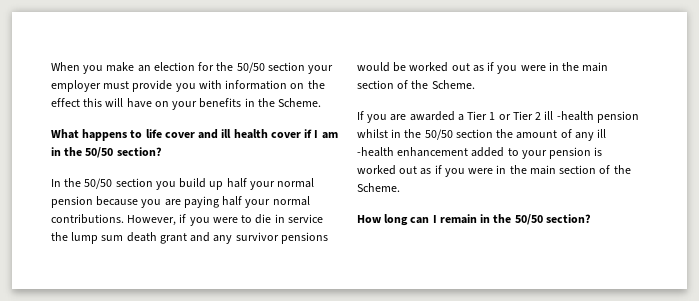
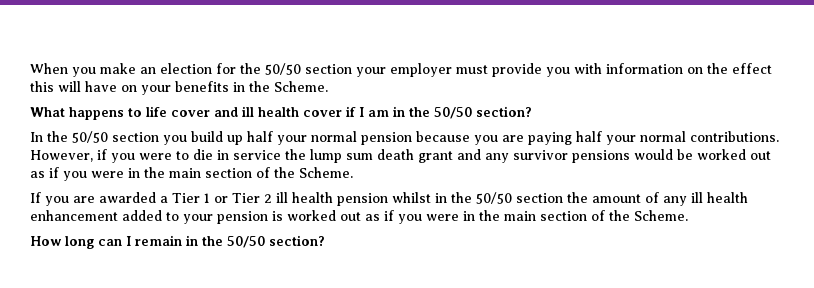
- If you are awarded a Tier 1 or Tier 2 ill -health pension whilst in the 50/50 section the amount of any ill -health enhancement added to your pension is worked out as if you were in the main section of the Scheme.
+ If you are awarded a Tier 1 or Tier 2 ill health pension whilst in the 50/50 section the amount of any ill health enhancement added to your pension is worked out as if you were in the main section of the Scheme.

